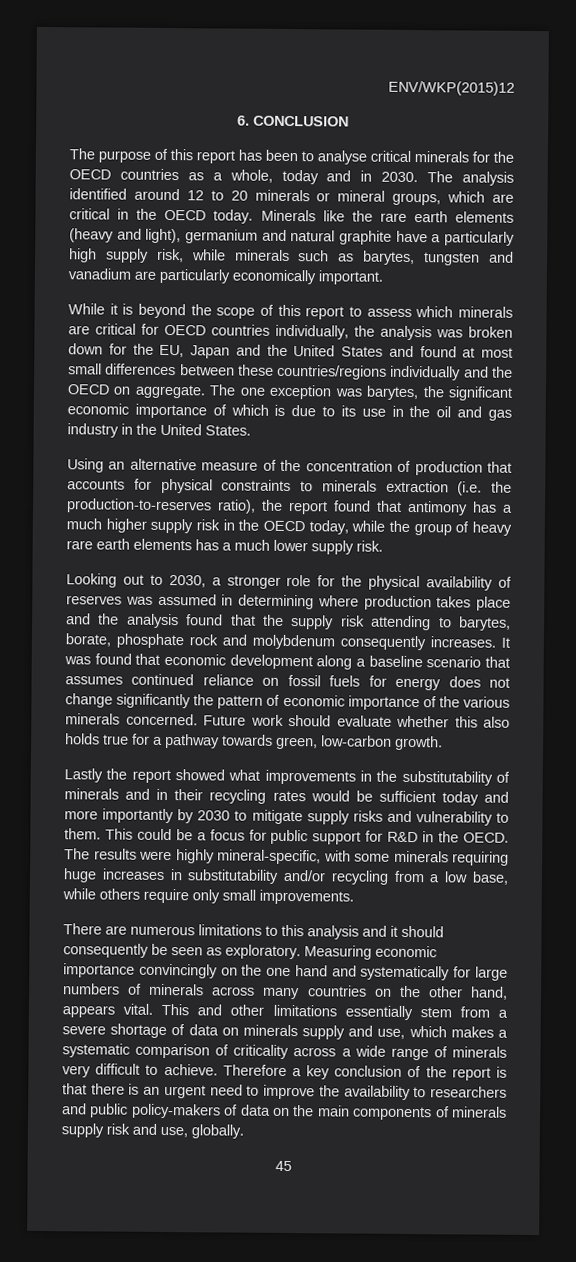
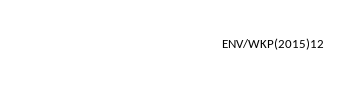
- 6. CONCLUSION
- The purpose of this report has been to analyse critical minerals for the OECD countries as a whole, today and in 2030. The analysis identified around 12 to 20 minerals or mineral groups, which are critical in the OECD today. Minerals like the rare earth elements (heavy and light), germanium and natural graphite have a particularly high supply risk, while minerals such as barytes, tungsten and vanadium are particularly economically important.
- While it is beyond the scope of this report to assess which minerals are critical for OECD countries individually, the analysis was broken down for the EU, Japan and the United States and found at most small differences between these countries/regions individually and the OECD on aggregate. The one exception was barytes, the significant economic importance of which is due to its use in the oil and gas industry in the United States.
- Using an alternative measure of the concentration of production that accounts for physical constraints to minerals extraction (i.e. the production-to-reserves ratio), the report found that antimony has a much higher supply risk in the OECD today, while the group of heavy rare earth elements has a much lower supply risk.
- Looking out to 2030, a stronger role for the physical availability of reserves was assumed in determining where production takes place and the analysis found that the supply risk attending to barytes, borate, phosphate rock and molybdenum consequently increases. It was found that economic development along a baseline scenario that assumes continued reliance on fossil fuels for energy does not change significantly the pattern of economic importance of the various minerals concerned. Future work should evaluate whether this also holds true for a pathway towards green, low-carbon growth.
- Lastly the report showed what improvements in the substitutability of minerals and in their recycling rates would be sufficient today and more importantly by 2030 to mitigate supply risks and vulnerability to them. This could be a focus for public support for R&D in the OECD. The results were highly mineral-specific, with some minerals requiring huge increases in substitutability and/or recycling from a low base, while others require only small improvements.
- There are numerous limitations to this analysis and it should consequently be seen as exploratory. Measuring economic importance convincingly on the one hand and systematically for large numbers of minerals across many countries on the other hand, appears vital. This and other limitations essentially stem from a severe shortage of data on minerals supply and use, which makes a systematic comparison of criticality across a wide range of minerals very difficult to achieve. Therefore a key conclusion of the report is that there is an urgent need to improve the availability to researchers and public policy-makers of data on the main components of minerals supply risk and use, globally.
- 45

